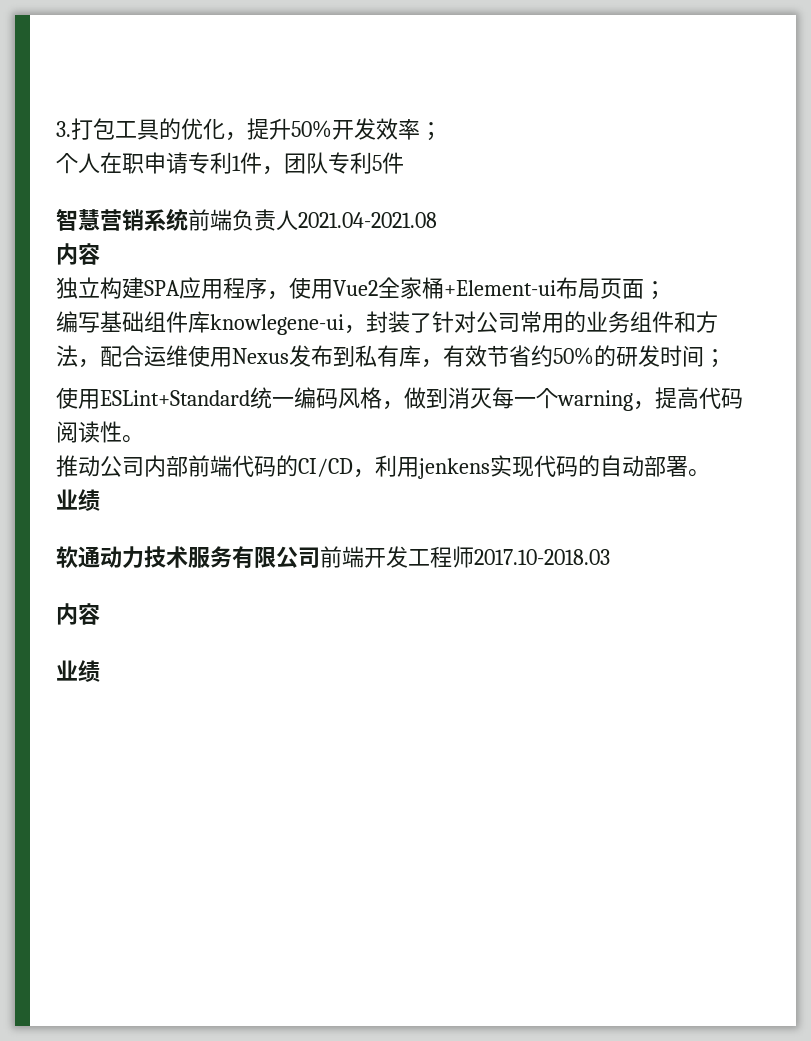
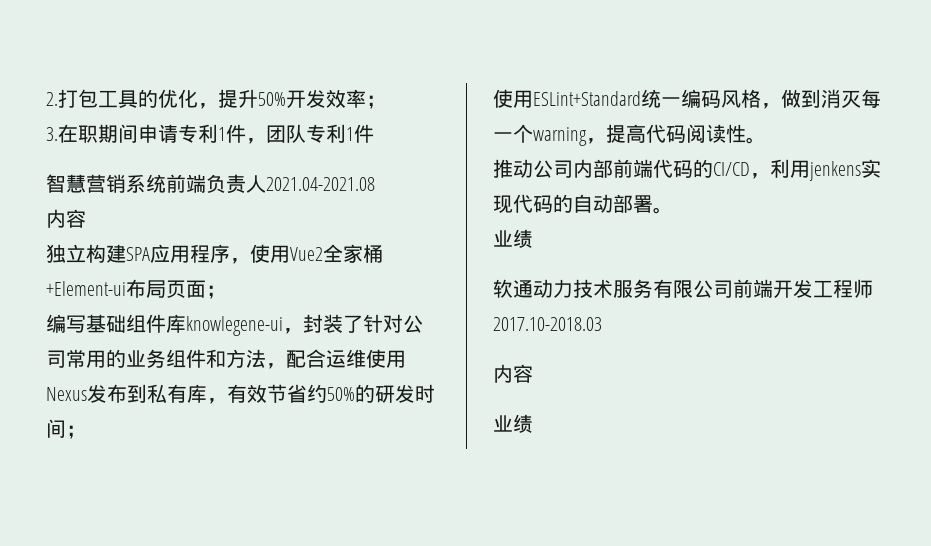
- 3.打包工具的优化，提升50%开发效率；
+ 2.打包工具的优化，提升50%开发效率；
- 个人在职申请专利1件，团队专利5件
+ 3.在职期间申请专利1件，团队专利1件

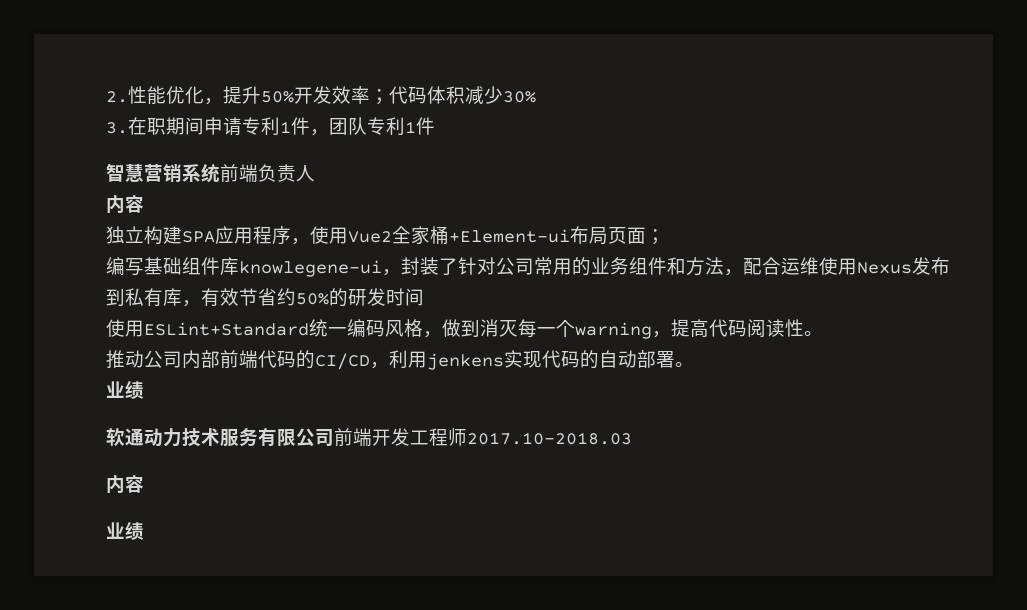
- 2.打包工具的优化，提升50%开发效率；
+ 2.性能优化，提升50%开发效率；代码体积减少30%
- 智慧营销系统前端负责人2021.04-2021.08
+ 智慧营销系统前端负责人
- 编写基础组件库knowlegene-ui，封装了针对公司常用的业务组件和方法，配合运维使用Nexus发布到私有库，有效节省约50%的研发时间；
+ 编写基础组件库knowlegene-ui，封装了针对公司常用的业务组件和方法，配合运维使用Nexus发布到私有库，有效节省约50%的研发时间

